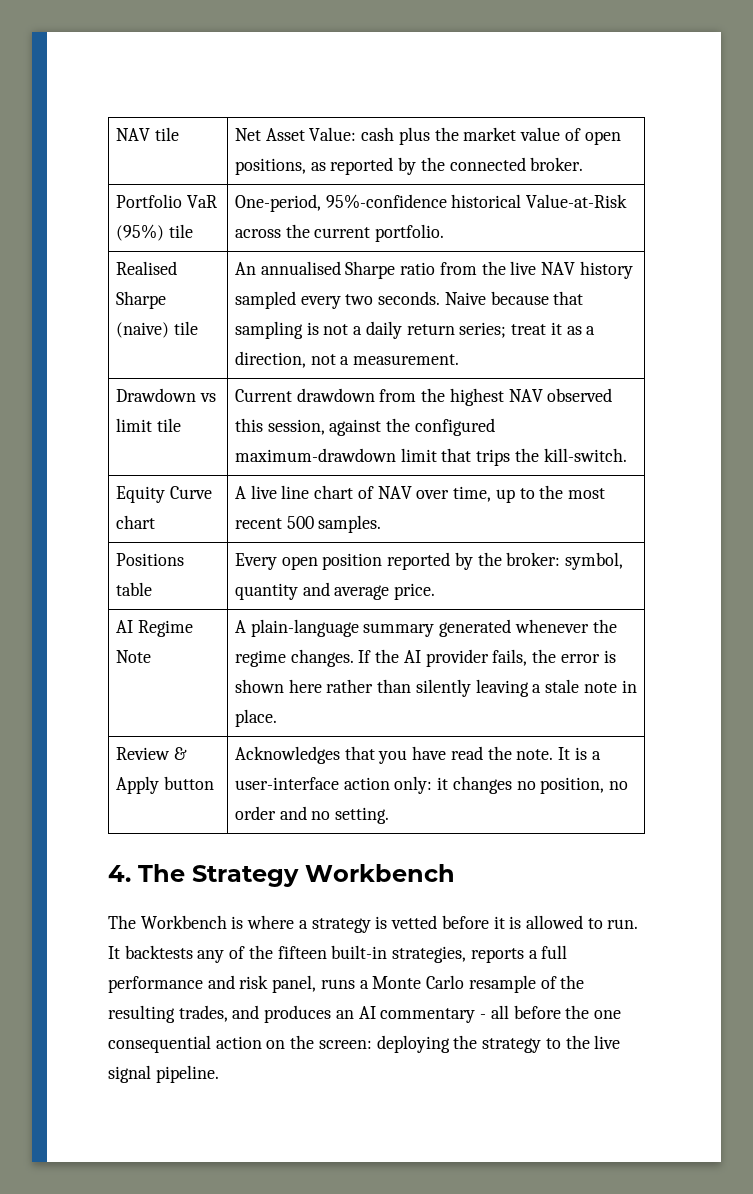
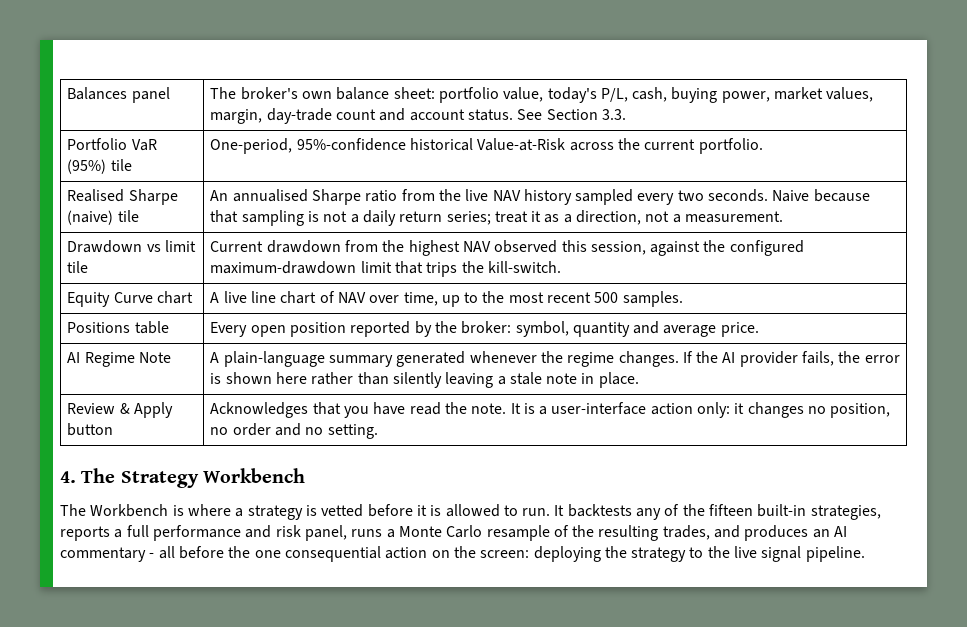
- NAV tile | Net Asset Value: cash plus the market value of open positions, as reported by the connected broker.
+ Balances panel | The broker's own balance sheet: portfolio value, today's P/L, cash, buying power, market values, margin, day-trade count and account status. See Section 3.3.

